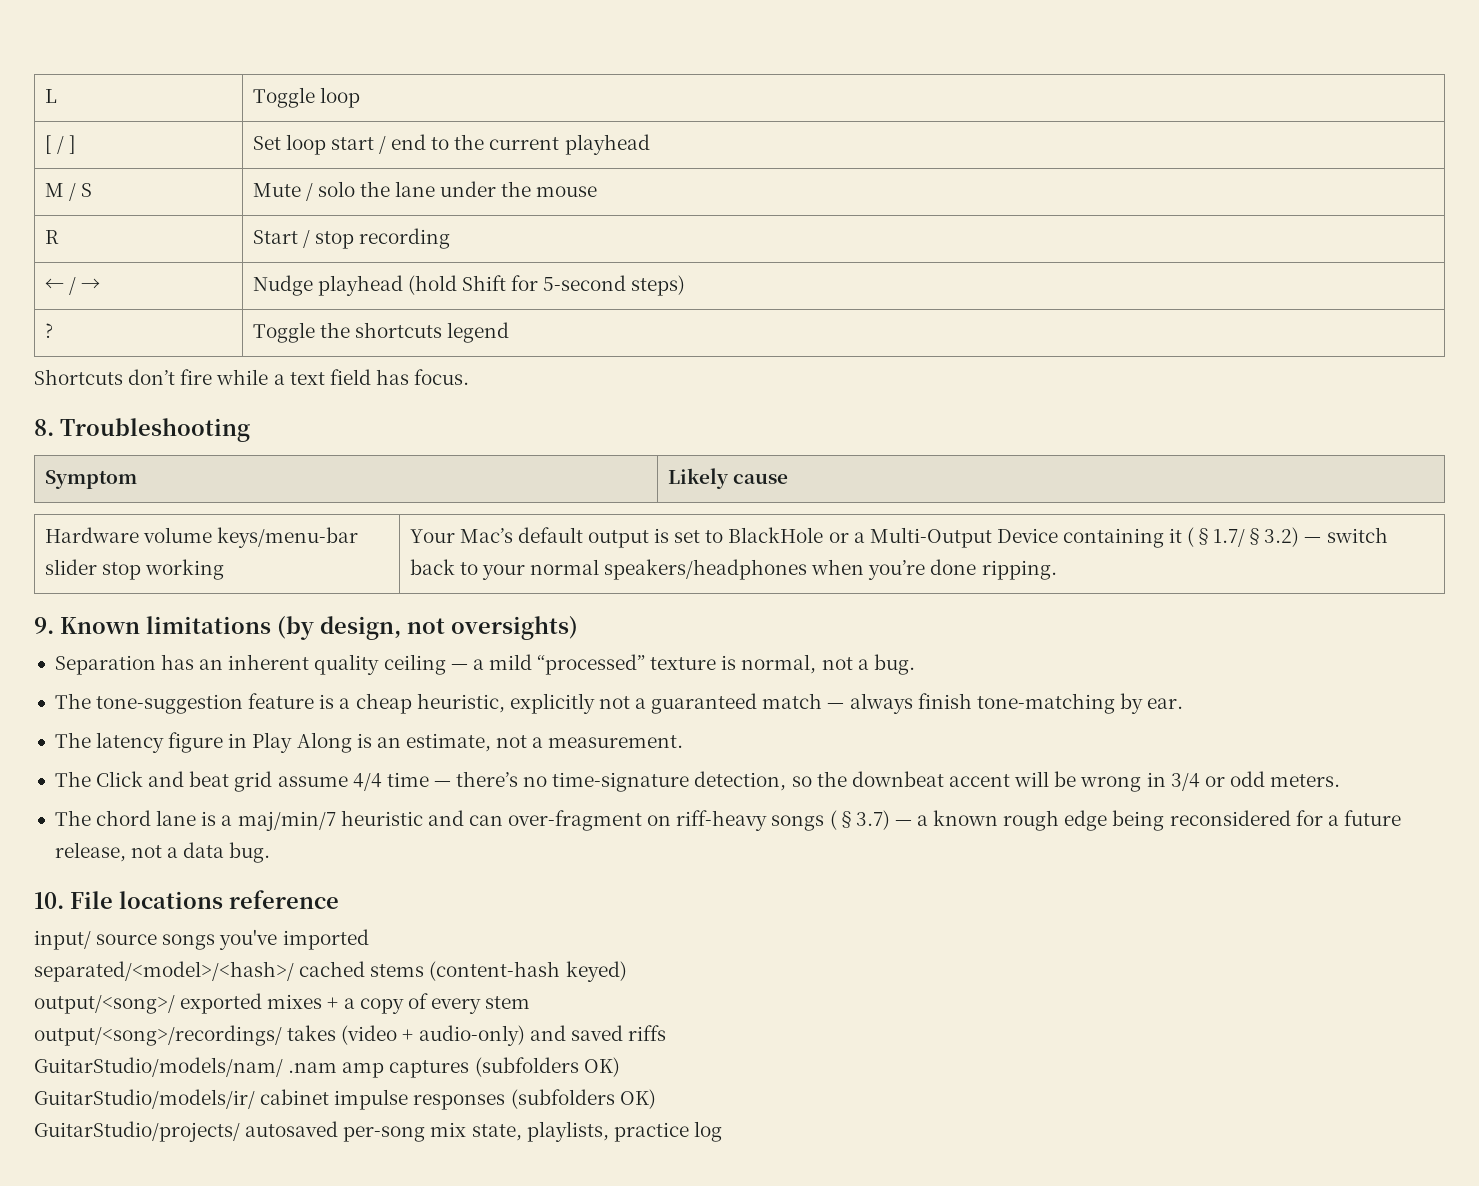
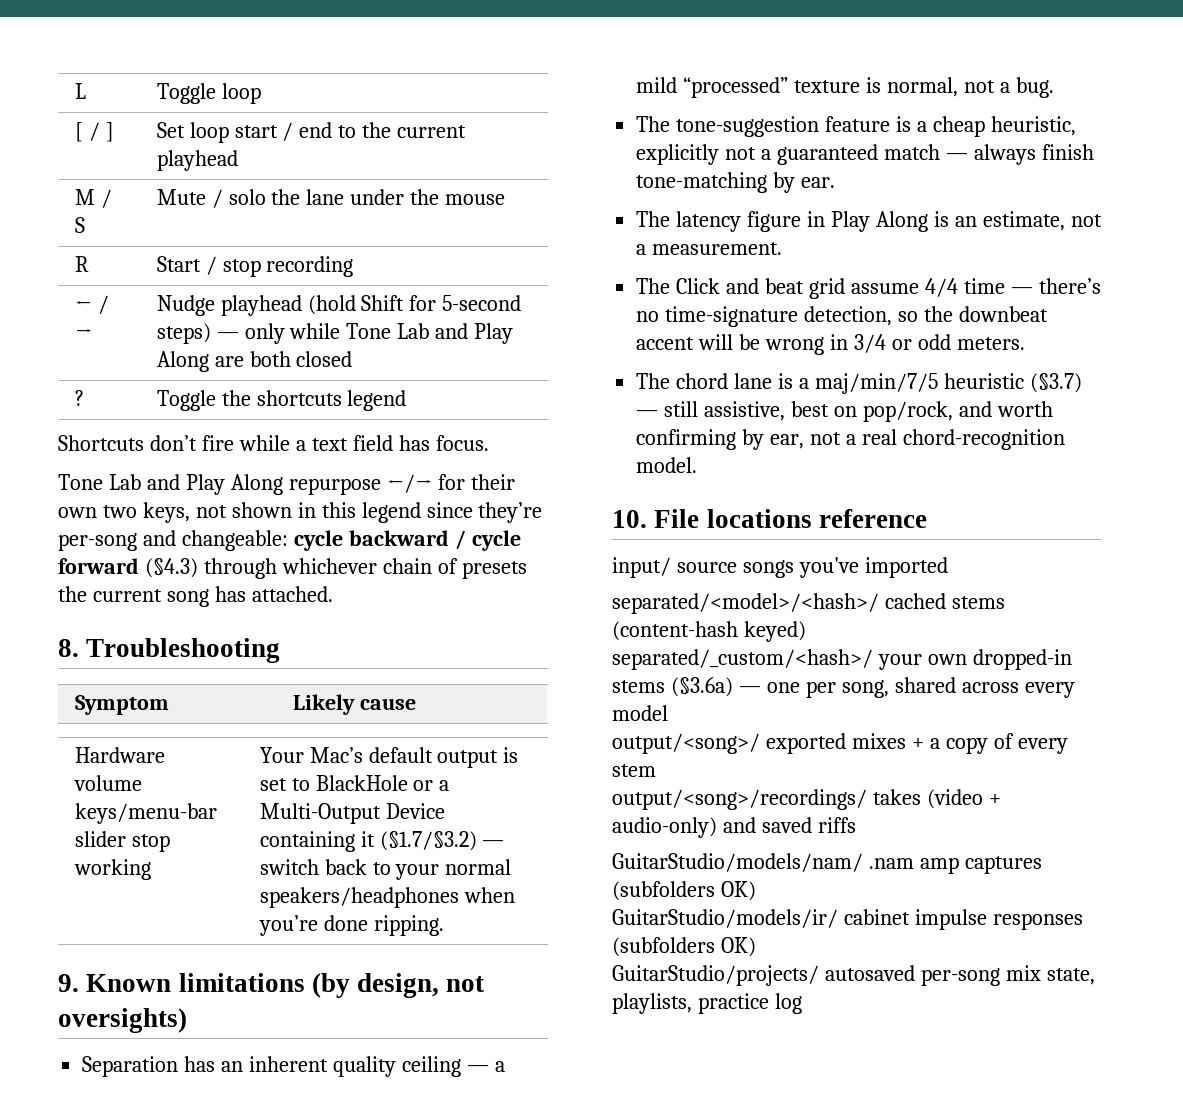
- ← / → | Nudge playhead (hold Shift for 5-second steps)
+ ← / → | Nudge playhead (hold Shift for 5-second steps) — only while Tone Lab and Play Along are both closed
+ Tone Lab and Play Along repurpose ←/→ for their own two keys, not shown in this legend since they’re per-song and changeable: cycle backward / cycle forward (§4.3) through whichever chain of presets the current song has attached.
- The chord lane is a maj/min/7 heuristic and can over-fragment on riff-heavy songs (§3.7) — a known rough edge being reconsidered for a future release, not a data bug.
+ The chord lane is a maj/min/7/5 heuristic (§3.7) — still assistive, best on pop/rock, and worth confirming by ear, not a real chord-recognition model.
+ separated/_custom/<hash>/ your own dropped-in stems (§3.6a) — one per song, shared across every model

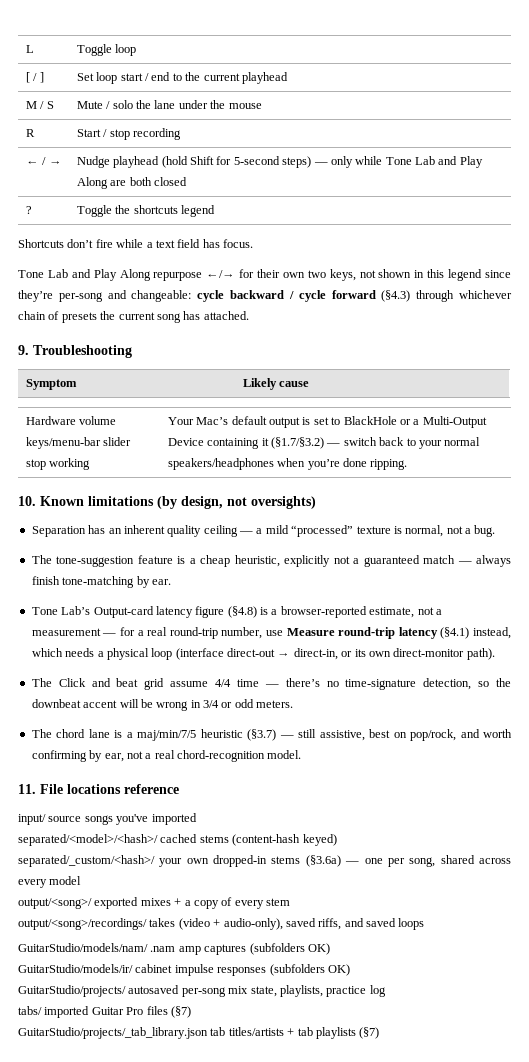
- 8. Troubleshooting
+ 9. Troubleshooting
- 9. Known limitations (by design, not oversights)
+ 10. Known limitations (by design, not oversights)
- The latency figure in Play Along is an estimate, not a measurement.
+ Tone Lab’s Output-card latency figure (§4.8) is a browser-reported estimate, not a measurement — for a real round-trip number, use Measure round-trip latency (§4.1) instead, which needs a physical loop (interface direct-out → direct-in, or its own direct-monitor path).
- 10. File locations reference
+ 11. File locations reference
- output/<song>/recordings/ takes (video + audio-only) and saved riffs
+ output/<song>/recordings/ takes (video + audio-only), saved riffs, and saved loops
+ tabs/ imported Guitar Pro files (§7)
+ GuitarStudio/projects/_tab_library.json tab titles/artists + tab playlists (§7)

